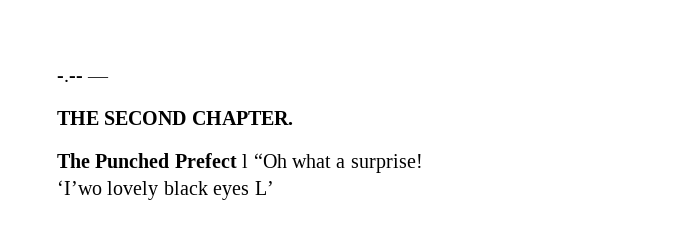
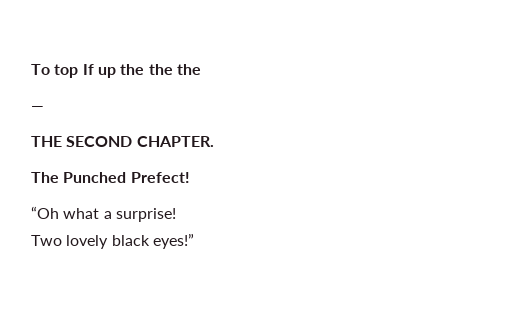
- -.-- —
+ To top If up the the the
+ —
- The Punched Prefect l “Oh what a surprise!
+ The Punched Prefect!
+ “Oh what a surprise!
- ‘I’wo lovely black eyes L’
+ Two lovely black eyes!”

